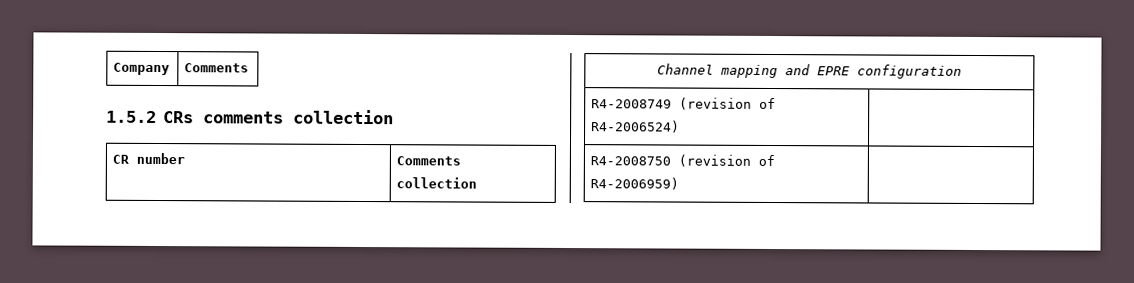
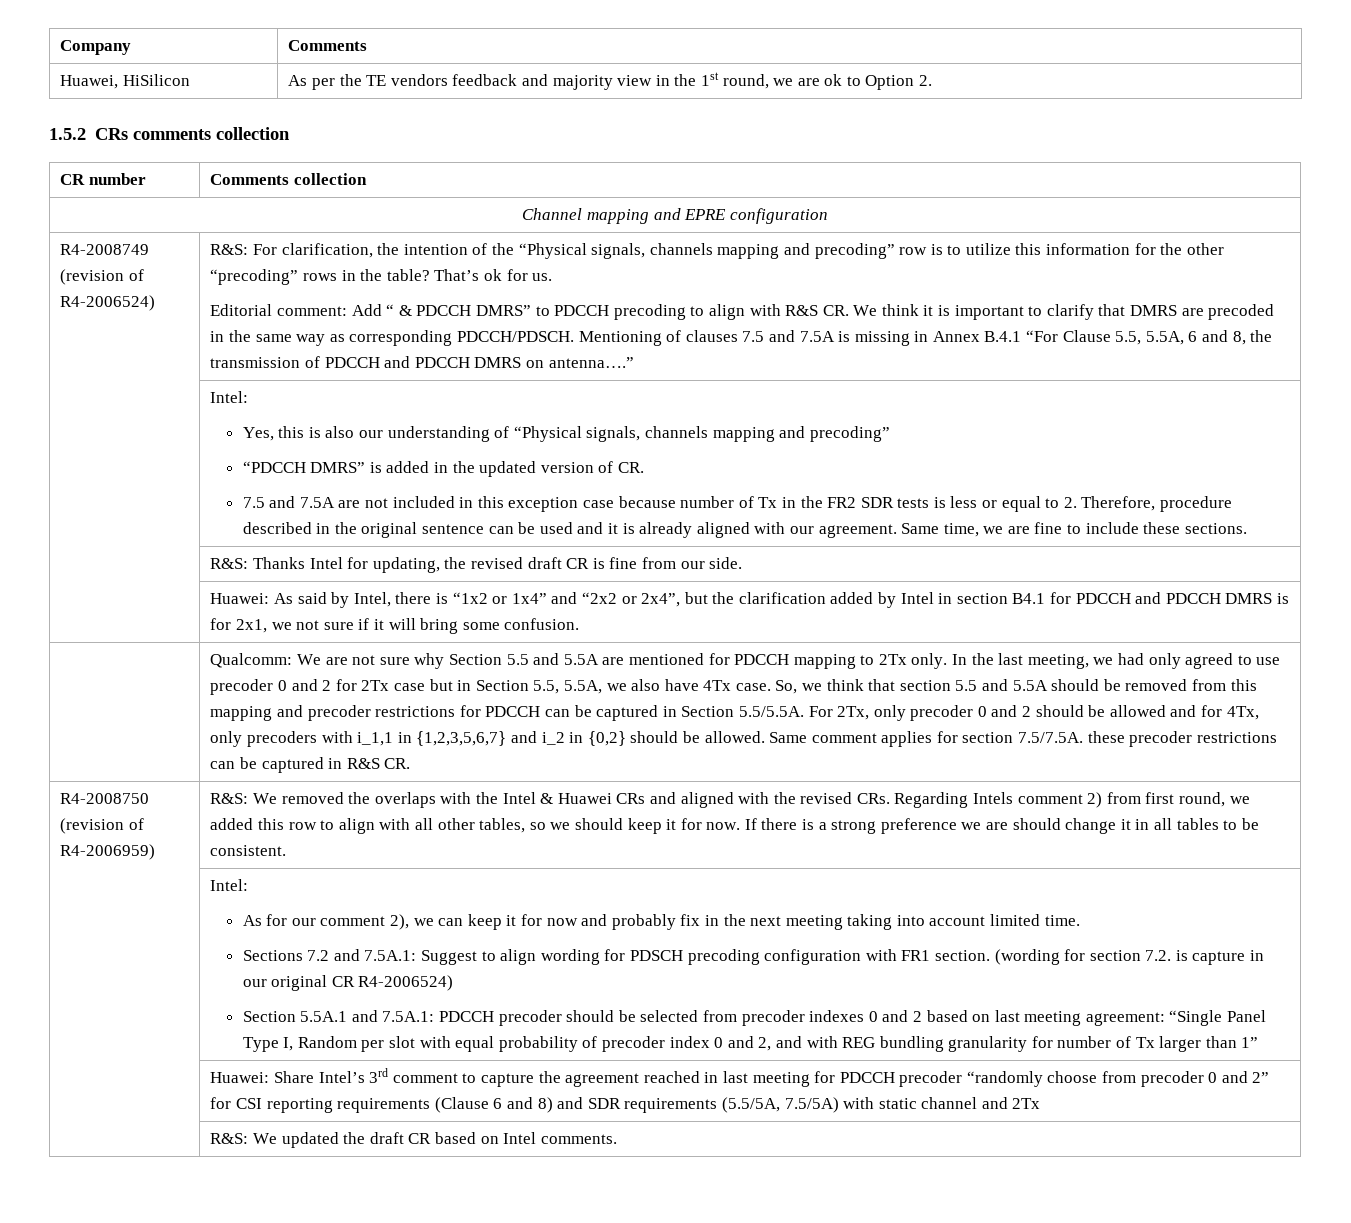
+ Huawei, HiSilicon | As per the TE vendors feedback and majority view in the 1st round, we are ok to Option 2.
- R4-2008750 (revision of R4-2006959) |
+ R&S: For clarification, the intention of the “Physical signals, channels mapping and precoding” row is to utilize this information for the other “precoding” rows in the table? That’s ok for us.
+ Editorial comment: Add “ & PDCCH DMRS” to PDCCH precoding to align with R&S CR. We think it is important to clarify that DMRS are precoded in the same way as corresponding PDCCH/PDSCH. Mentioning of clauses 7.5 and 7.5A is missing in Annex B.4.1 “For Clause 5.5, 5.5A, 6 and 8, the transmission of PDCCH and PDCCH DMRS on antenna….”
+ | Intel:
+ Yes, this is also our understanding of “Physical signals, channels mapping and precoding”
+ “PDCCH DMRS” is added in the updated version of CR.
+ 7.5 and 7.5A are not included in this exception case because number of Tx in the FR2 SDR tests is less or equal to 2. Therefore, procedure described in the original sentence can be used and it is already aligned with our agreement. Same time, we are fine to include these sections.
+ | R&S: Thanks Intel for updating, the revised draft CR is fine from our side.
+ | Huawei: As said by Intel, there is “1x2 or 1x4” and “2x2 or 2x4”, but the clarification added by Intel in section B4.1 for PDCCH and PDCCH DMRS is for 2x1, we not sure if it will bring some confusion.
+ | Qualcomm: We are not sure why Section 5.5 and 5.5A are mentioned for PDCCH mapping to 2Tx only. In the last meeting, we had only agreed to use precoder 0 and 2 for 2Tx case but in Section 5.5, 5.5A, we also have 4Tx case. So, we think that section 5.5 and 5.5A should be removed from this mapping and precoder restrictions for PDCCH can be captured in Section 5.5/5.5A. For 2Tx, only precoder 0 and 2 should be allowed and for 4Tx, only precoders with i_1,1 in {1,2,3,5,6,7} and i_2 in {0,2} should be allowed. Same comment applies for section 7.5/7.5A. these precoder restrictions can be captured in R&S CR.
+ R4-2008750 (revision of R4-2006959) | R&S: We removed the overlaps with the Intel & Huawei CRs and aligned with the revised CRs. Regarding Intels comment 2) from first round, we added this row to align with all other tables, so we should keep it for now. If there is a strong preference we are should change it in all tables to be consistent.
+ | Intel:
+ As for our comment 2), we can keep it for now and probably fix in the next meeting taking into account limited time.
+ Sections 7.2 and 7.5A.1: Suggest to align wording for PDSCH precoding configuration with FR1 section. (wording for section 7.2. is capture in our original CR R4-2006524)
+ Section 5.5A.1 and 7.5A.1: PDCCH precoder should be selected from precoder indexes 0 and 2 based on last meeting agreement: “Single Panel Type I, Random per slot with equal probability of precoder index 0 and 2, and with REG bundling granularity for number of Tx larger than 1”
+ | Huawei: Share Intel’s 3rd comment to capture the agreement reached in last meeting for PDCCH precoder “randomly choose from precoder 0 and 2” for CSI reporting requirements (Clause 6 and 8) and SDR requirements (5.5/5A, 7.5/5A) with static channel and 2Tx
+ | R&S: We updated the draft CR based on Intel comments.

